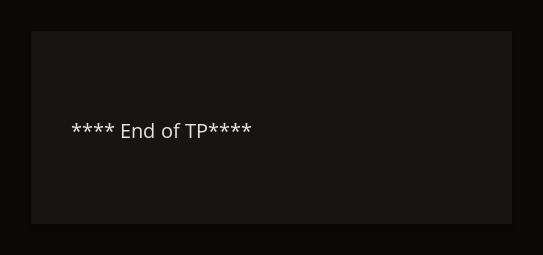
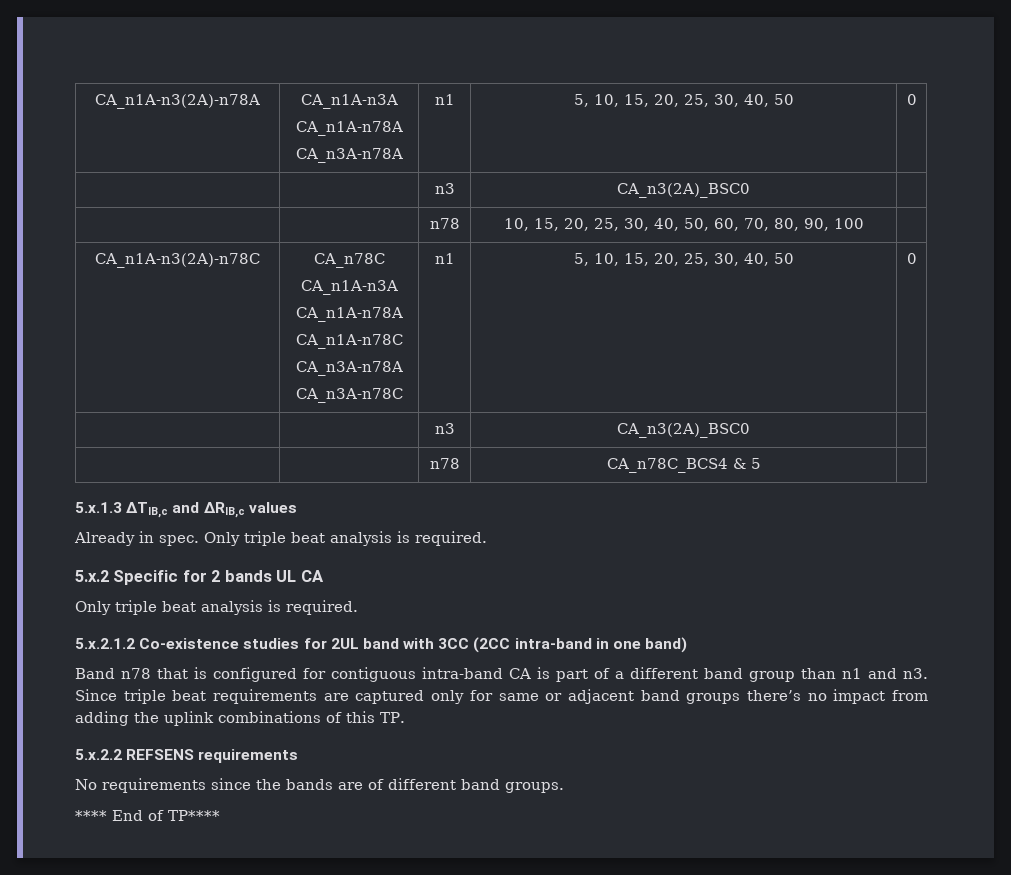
+ CA_n1A-n3(2A)-n78A | CA_n1A-n3A
+ CA_n1A-n78A
+ CA_n3A-n78A | n1 | 5, 10, 15, 20, 25, 30, 40, 50 | 0
+ | | n3 | CA_n3(2A)_BSC0 |
+ | | n78 | 10, 15, 20, 25, 30, 40, 50, 60, 70, 80, 90, 100 |
+ CA_n1A-n3(2A)-n78C | CA_n78C
+ CA_n1A-n3A
+ CA_n1A-n78A
+ CA_n1A-n78C
+ CA_n3A-n78A
+ CA_n3A-n78C | n1 | 5, 10, 15, 20, 25, 30, 40, 50 | 0
+ | | n3 | CA_n3(2A)_BSC0 |
+ | | n78 | CA_n78C_BCS4 & 5 |
+ 5.x.1.3 ∆TIB,c and ∆RIB,c values
+ Already in spec. Only triple beat analysis is required.
+ 5.x.2 Specific for 2 bands UL CA
+ Only triple beat analysis is required.
+ 5.x.2.1.2 Co-existence studies for 2UL band with 3CC (2CC intra-band in one band)
+ Band n78 that is configured for contiguous intra-band CA is part of a different band group than n1 and n3. Since triple beat requirements are captured only for same or adjacent band groups there’s no impact from adding the uplink combinations of this TP.
+ 5.x.2.2 REFSENS requirements
+ No requirements since the bands are of different band groups.

